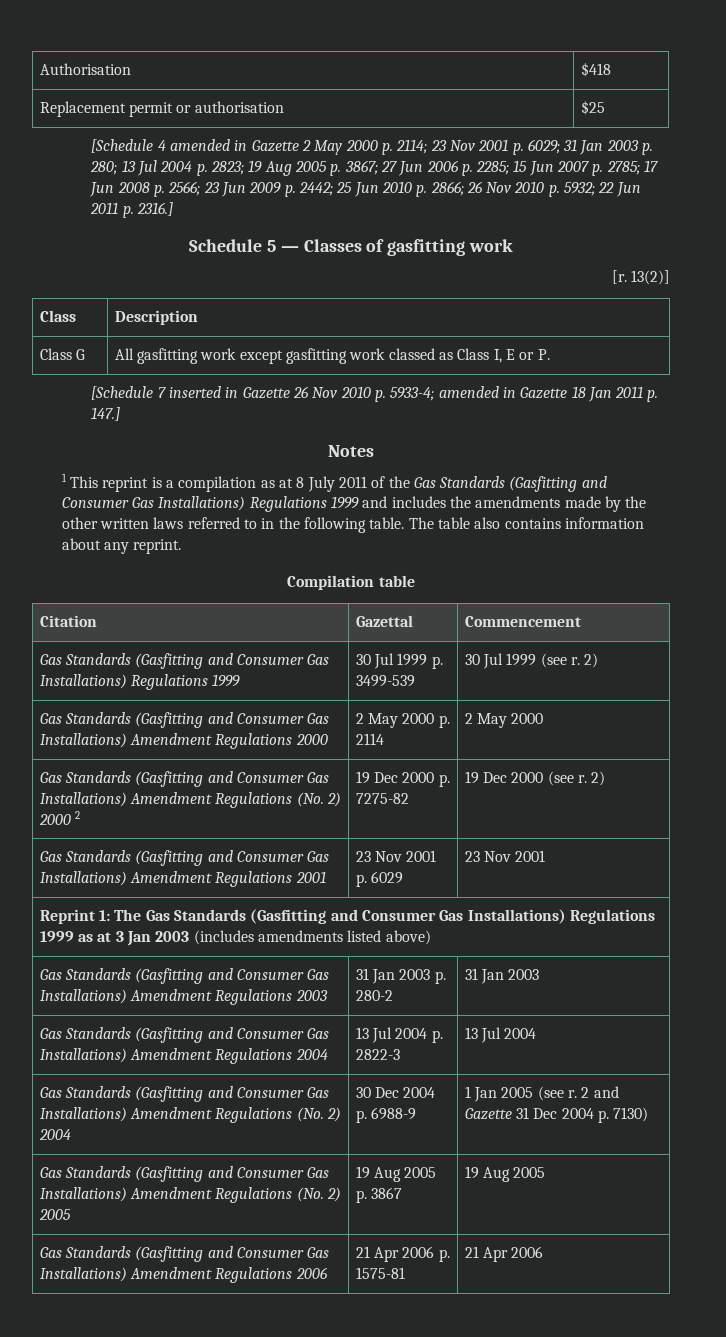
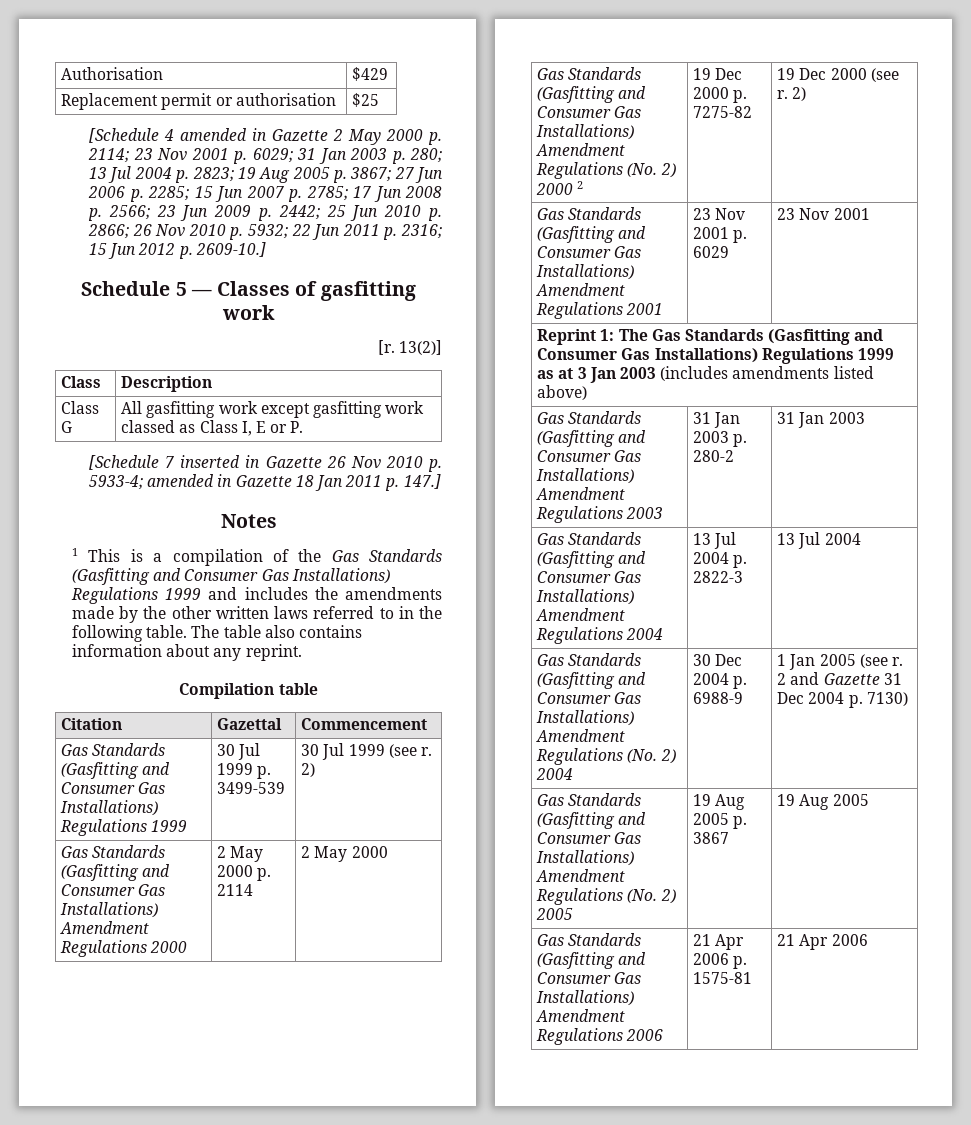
- Authorisation | $418
+ Authorisation | $429
- 22 Jun 2011 p. 2316.]
+ 22 Jun 2011 p. 2316; 15 Jun 2012 p. 2609-10.]
- 1 This reprint is a compilation as at 8 July 2011 of the Gas Standards (Gasfitting and Consumer Gas Installations) Regulations 1999 and includes the amendments made by the other written laws referred to in the following table.
+ 1 This is a compilation of the Gas Standards (Gasfitting and Consumer Gas Installations) Regulations 1999 and includes the amendments made by the other written laws referred to in the following table.

